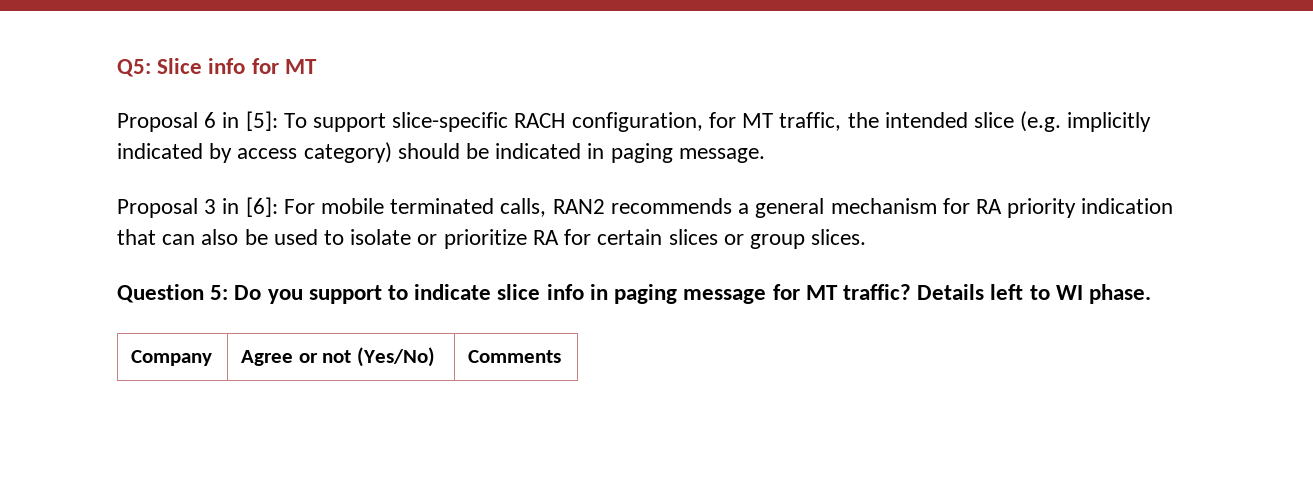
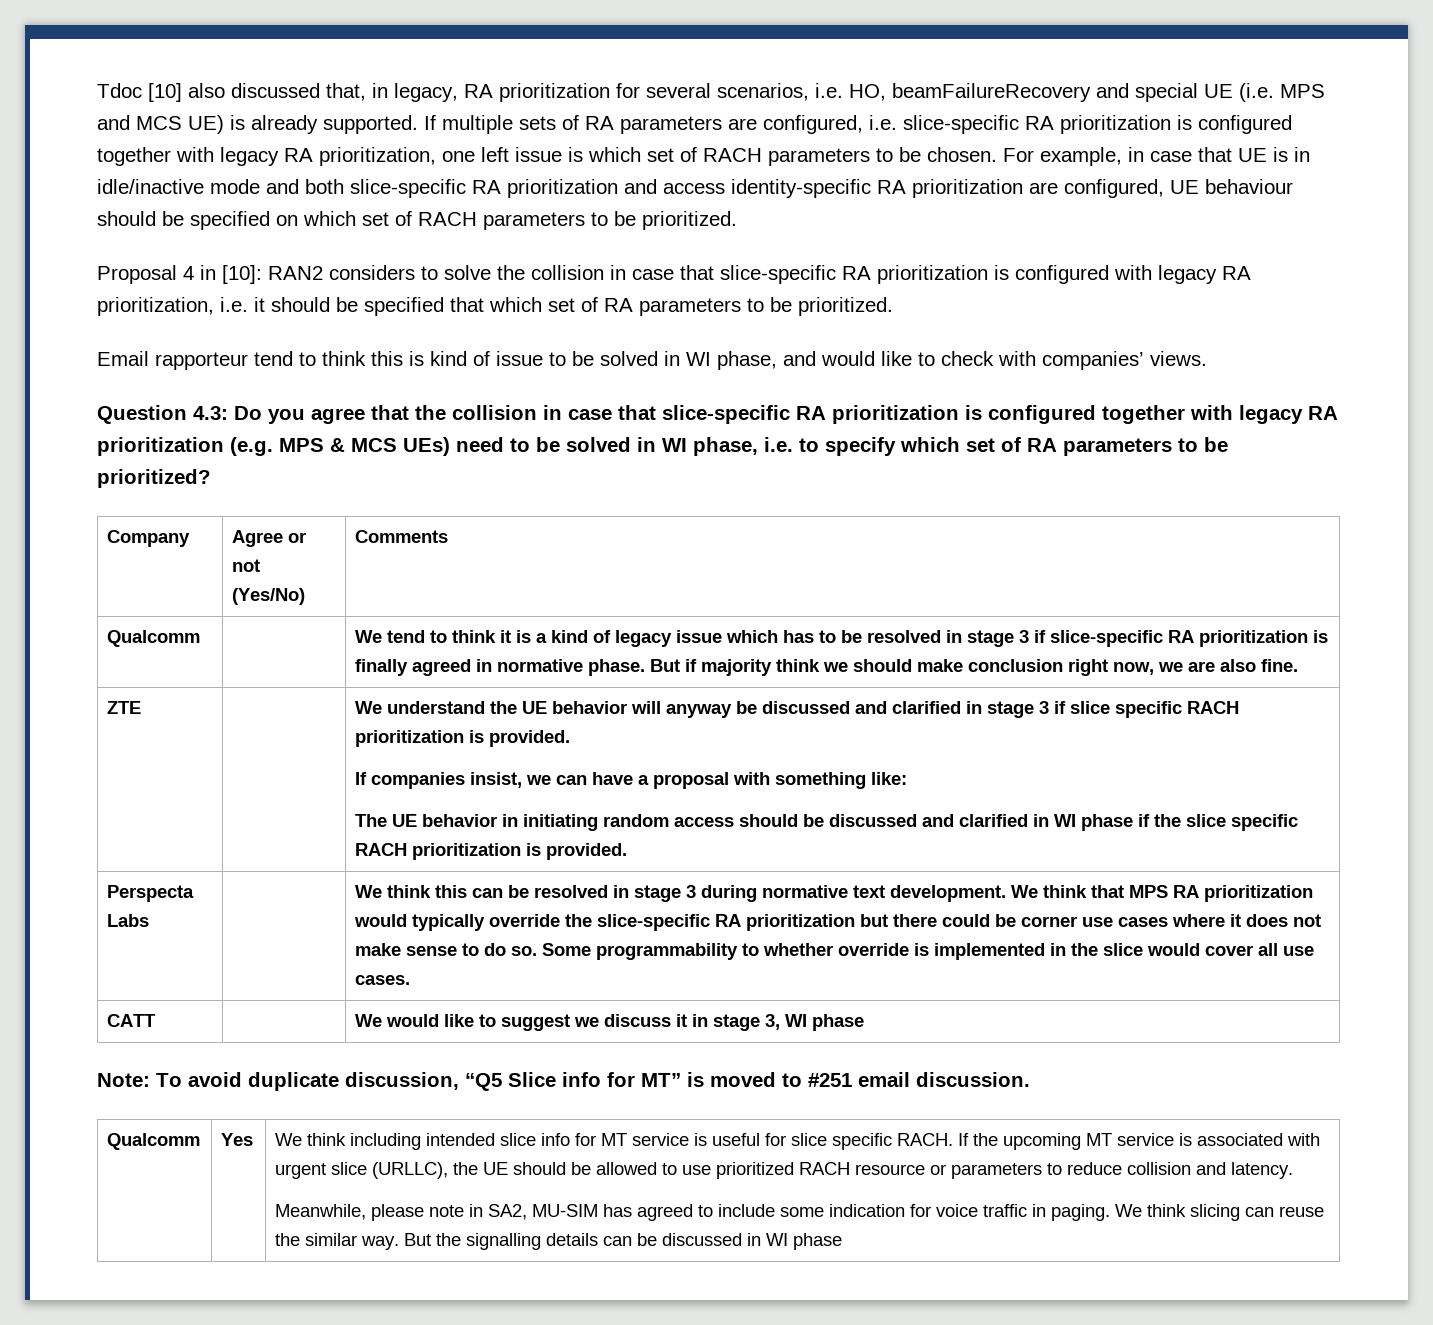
- Q5: Slice info for MT
- Proposal 6 in [5]: To support slice-specific RACH configuration, for MT traffic, the intended slice (e.g. implicitly indicated by access category) should be indicated in paging message.
- Proposal 3 in [6]: For mobile terminated calls, RAN2 recommends a general mechanism for RA priority indication that can also be used to isolate or prioritize RA for certain slices or group slices.
+ Tdoc [10] also discussed that, in legacy, RA prioritization for several scenarios, i.e. HO, beamFailureRecovery and special UE (i.e. MPS and MCS UE) is already supported. If multiple sets of RA parameters are configured, i.e. slice-specific RA prioritization is configured together with legacy RA prioritization, one left issue is which set of RACH parameters to be chosen. For example, in case that UE is in idle/inactive mode and both slice-specific RA prioritization and access identity-specific RA prioritization are configured, UE behaviour should be specified on which set of RACH parameters to be prioritized.
+ Proposal 4 in [10]: RAN2 considers to solve the collision in case that slice-specific RA prioritization is configured with legacy RA prioritization, i.e. it should be specified that which set of RA parameters to be prioritized.
+ Email rapporteur tend to think this is kind of issue to be solved in WI phase, and would like to check with companies’ views.
- Question 5: Do you support to indicate slice info in paging message for MT traffic? Details left to WI phase.
+ Question 4.3: Do you agree that the collision in case that slice-specific RA prioritization is configured together with legacy RA prioritization (e.g. MPS & MCS UEs) need to be solved in WI phase, i.e. to specify which set of RA parameters to be prioritized?
+ Qualcomm | | We tend to think it is a kind of legacy issue which has to be resolved in stage 3 if slice-specific RA prioritization is finally agreed in normative phase. But if majority think we should make conclusion right now, we are also fine.
+ ZTE | | We understand the UE behavior will anyway be discussed and clarified in stage 3 if slice specific RACH prioritization is provided.
+ If companies insist, we can have a proposal with something like:
+ The UE behavior in initiating random access should be discussed and clarified in WI phase if the slice specific RACH prioritization is provided.
+ Perspecta Labs | | We think this can be resolved in stage 3 during normative text development. We think that MPS RA prioritization would typically override the slice-specific RA prioritization but there could be corner use cases where it does not make sense to do so. Some programmability to whether override is implemented in the slice would cover all use cases.
+ CATT | | We would like to suggest we discuss it in stage 3, WI phase
+ Note: To avoid duplicate discussion, “Q5 Slice info for MT” is moved to #251 email discussion.
+ Qualcomm | Yes | We think including intended slice info for MT service is useful for slice specific RACH. If the upcoming MT service is associated with urgent slice (URLLC), the UE should be allowed to use prioritized RACH resource or parameters to reduce collision and latency.
+ Meanwhile, please note in SA2, MU-SIM has agreed to include some indication for voice traffic in paging. We think slicing can reuse the similar way. But the signalling details can be discussed in WI phase

